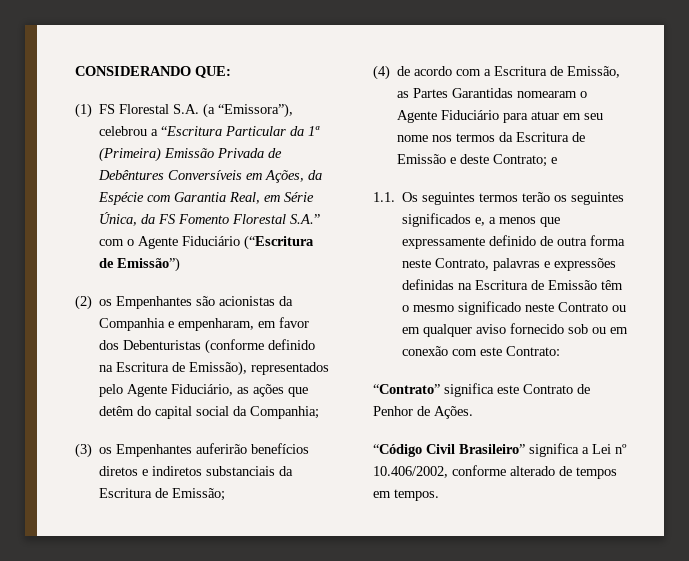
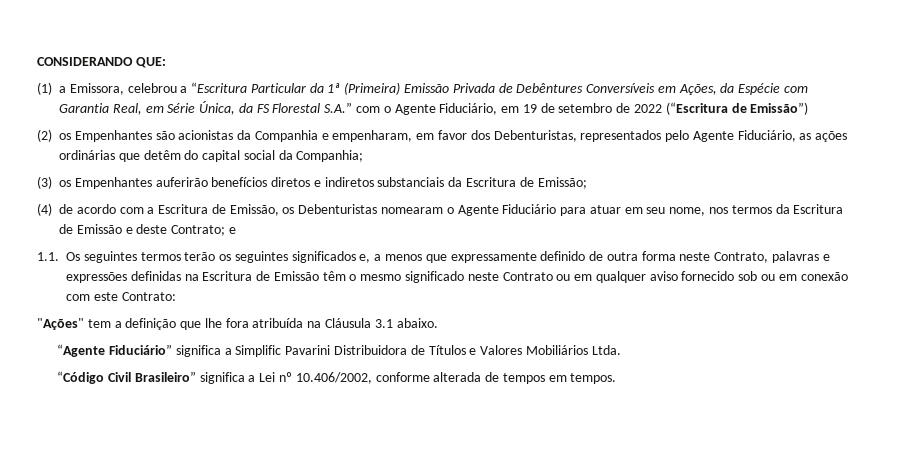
- (1) FS Florestal S.A. (a “Emissora”), celebrou a “Escritura Particular da 1ª (Primeira) Emissão Privada de Debêntures Conversíveis em Ações, da Espécie com Garantia Real, em Série Única, da FS Fomento Florestal S.A.” com o Agente Fiduciário (“Escritura de Emissão”)
+ (1) a Emissora, celebrou a “Escritura Particular da 1ª (Primeira) Emissão Privada de Debêntures Conversíveis em Ações, da Espécie com Garantia Real, em Série Única, da FS Florestal S.A.” com o Agente Fiduciário, em 19 de setembro de 2022 (“Escritura de Emissão”)
- (2) os Empenhantes são acionistas da Companhia e empenharam, em favor dos Debenturistas (conforme definido na Escritura de Emissão), representados pelo Agente Fiduciário, as ações que detêm do capital social da Companhia;
+ (2) os Empenhantes são acionistas da Companhia e empenharam, em favor dos Debenturistas, representados pelo Agente Fiduciário, as ações ordinárias que detêm do capital social da Companhia;
- (4) de acordo com a Escritura de Emissão, as Partes Garantidas nomearam o Agente Fiduciário para atuar em seu nome nos termos da Escritura de Emissão e deste Contrato; e
+ (4) de acordo com a Escritura de Emissão, os Debenturistas nomearam o Agente Fiduciário para atuar em seu nome, nos termos da Escritura de Emissão e deste Contrato; e
- “Contrato” significa este Contrato de Penhor de Ações.
+ "Ações" tem a definição que lhe fora atribuída na Cláusula 3.1 abaixo.
+ “Agente Fiduciário” significa a Simplific Pavarini Distribuidora de Títulos e Valores Mobiliários Ltda.
- “Código Civil Brasileiro” significa a Lei nº 10.406/2002, conforme alterado de tempos em tempos.
+ “Código Civil Brasileiro” significa a Lei nº 10.406/2002, conforme alterada de tempos em tempos.

